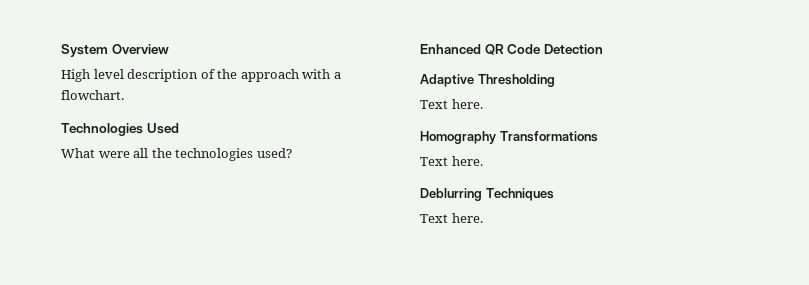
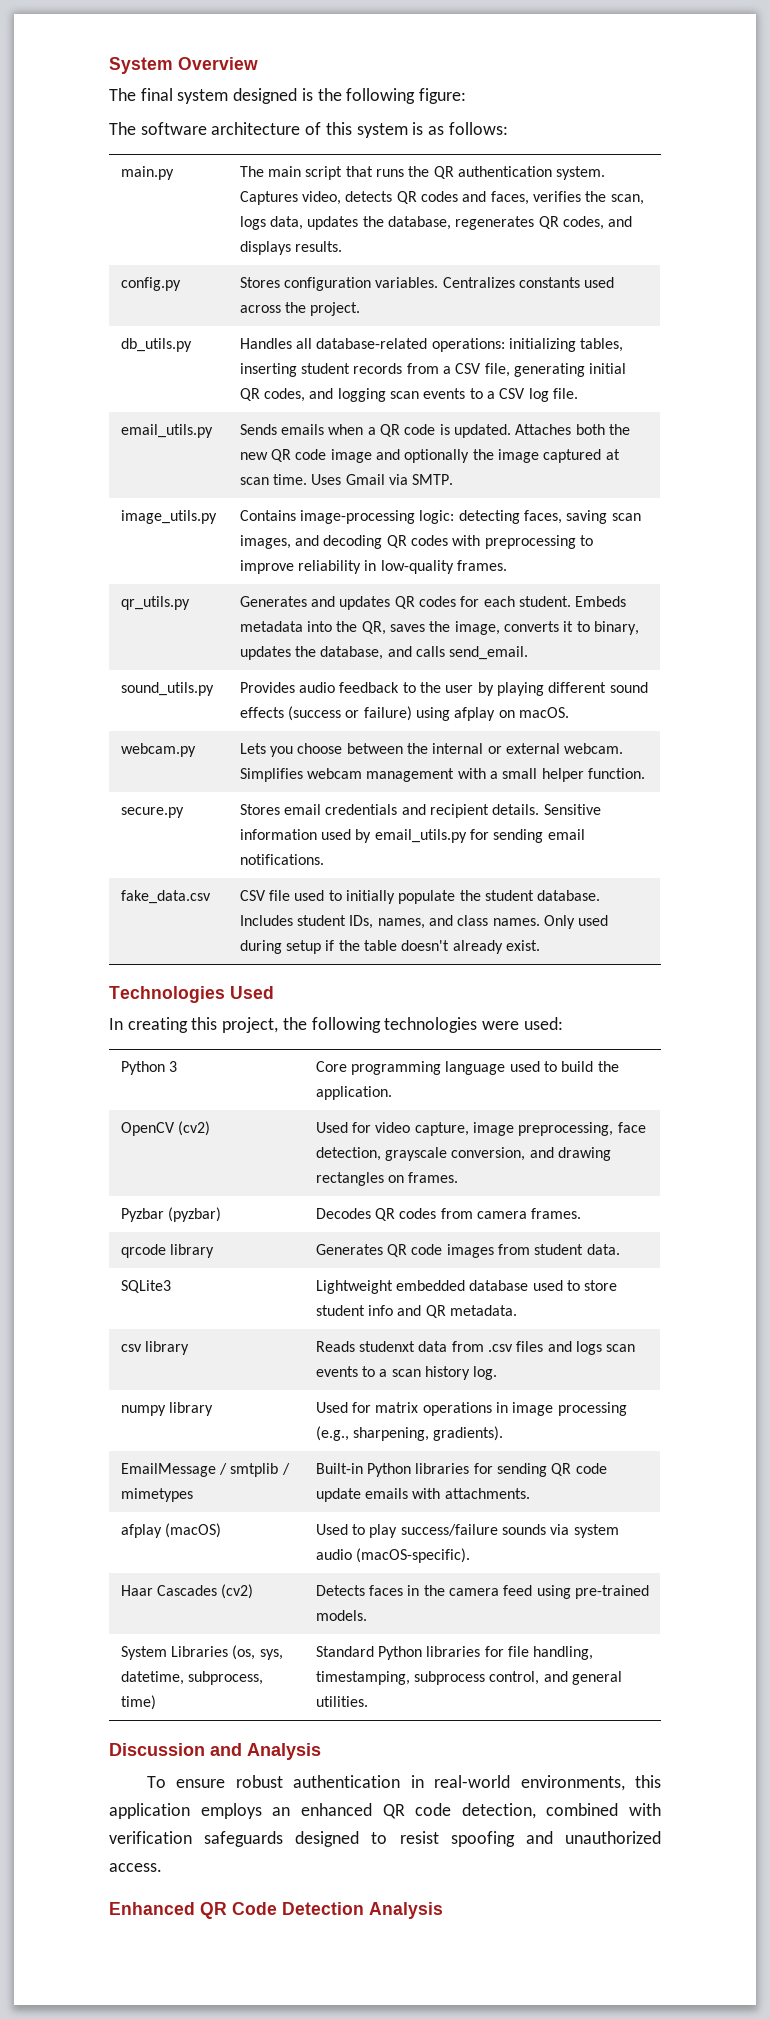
- High level description of the approach with a flowchart.
+ The final system designed is the following figure:
+ The software architecture of this system is as follows:
+ main.py | The main script that runs the QR authentication system. Captures video, detects QR codes and faces, verifies the scan, logs data, updates the database, regenerates QR codes, and displays results.
+ config.py | Stores configuration variables. Centralizes constants used across the project.
+ db_utils.py | Handles all database-related operations: initializing tables, inserting student records from a CSV file, generating initial QR codes, and logging scan events to a CSV log file.
+ email_utils.py | Sends emails when a QR code is updated. Attaches both the new QR code image and optionally the image captured at scan time. Uses Gmail via SMTP.
+ image_utils.py | Contains image-processing logic: detecting faces, saving scan images, and decoding QR codes with preprocessing to improve reliability in low-quality frames.
+ qr_utils.py | Generates and updates QR codes for each student. Embeds metadata into the QR, saves the image, converts it to binary, updates the database, and calls send_email.
+ sound_utils.py | Provides audio feedback to the user by playing different sound effects (success or failure) using afplay on macOS.
+ webcam.py | Lets you choose between the internal or external webcam. Simplifies webcam management with a small helper function.
+ secure.py | Stores email credentials and recipient details. Sensitive information used by email_utils.py for sending email notifications.
+ fake_data.csv | CSV file used to initially populate the student database. Includes student IDs, names, and class names. Only used during setup if the table doesn't already exist.
  Technologies Used
- What were all the technologies used?
- Enhanced QR Code Detection
- Adaptive Thresholding
- Text here.
- Homography Transformations
- Text here.
- Deblurring Techniques
- Text here.
+ In creating this project, the following technologies were used:
+ Python 3 | Core programming language used to build the application.
+ OpenCV (cv2) | Used for video capture, image preprocessing, face detection, grayscale conversion, and drawing rectangles on frames.
+ Pyzbar (pyzbar) | Decodes QR codes from camera frames.
+ qrcode library | Generates QR code images from student data.
+ SQLite3 | Lightweight embedded database used to store student info and QR metadata.
+ csv library | Reads studenxt data from .csv files and logs scan events to a scan history log.
+ numpy library | Used for matrix operations in image processing (e.g., sharpening, gradients).
+ EmailMessage / smtplib / mimetypes | Built-in Python libraries for sending QR code update emails with attachments.
+ afplay (macOS) | Used to play success/failure sounds via system audio (macOS-specific).
+ Haar Cascades (cv2) | Detects faces in the camera feed using pre-trained models.
+ System Libraries (os, sys, datetime, subprocess, time) | Standard Python libraries for file handling, timestamping, subprocess control, and general utilities.
+ Discussion and Analysis
+ To ensure robust authentication in real-world environments, this application employs an enhanced QR code detection, combined with verification safeguards designed to resist spoofing and unauthorized access.
+ Enhanced QR Code Detection Analysis

